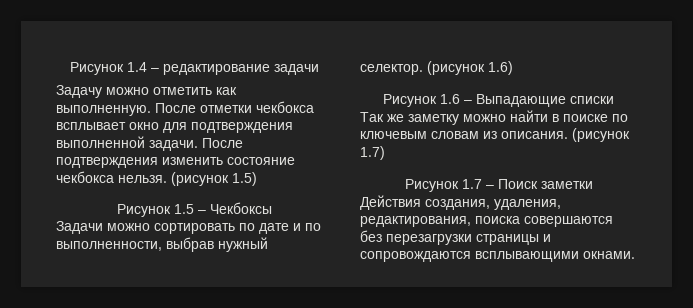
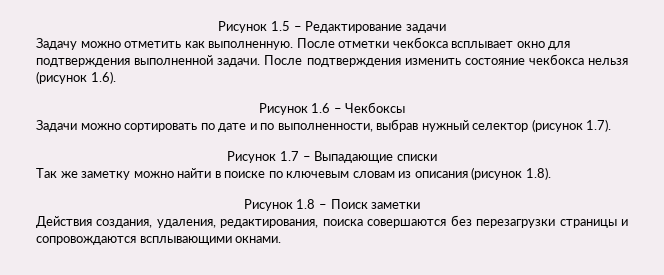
- Рисунок 1.4 – редактирование задачи
+ Рисунок 1.5 – Редактирование задачи
- После подтверждения изменить состояние чекбокса нельзя. (рисунок 1.5)
- Рисунок 1.5 – Чекбоксы
+ После подтверждения изменить состояние чекбокса нельзя (рисунок 1.6).
+ Рисунок 1.6 – Чекбоксы
- Задачи можно сортировать по дате и по выполненности, выбрав нужный селектор. (рисунок 1.6)
- Рисунок 1.6 – Выпадающие списки
+ Задачи можно сортировать по дате и по выполненности, выбрав нужный селектор (рисунок 1.7).
+ Рисунок 1.7 – Выпадающие списки
- Так же заметку можно найти в поиске по ключевым словам из описания. (рисунок 1.7)
- Рисунок 1.7 – Поиск заметки
+ Так же заметку можно найти в поиске по ключевым словам из описания (рисунок 1.8).
+ Рисунок 1.8 – Поиск заметки

